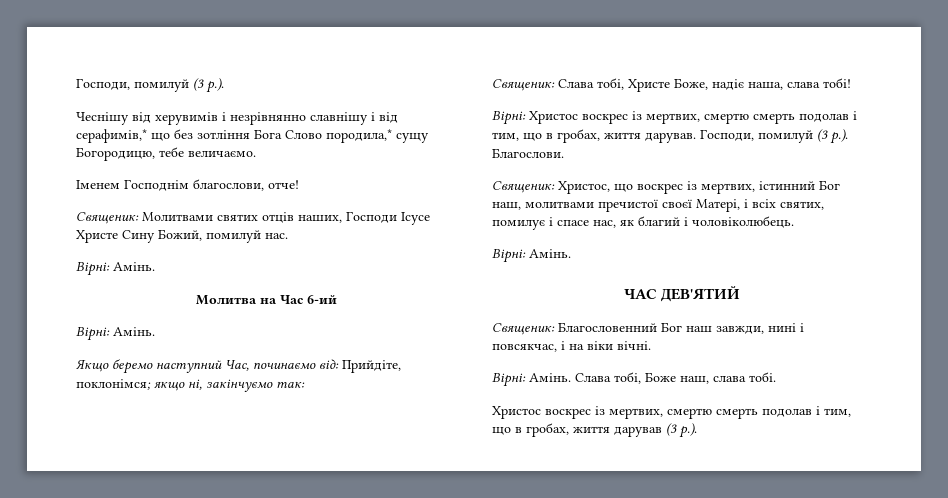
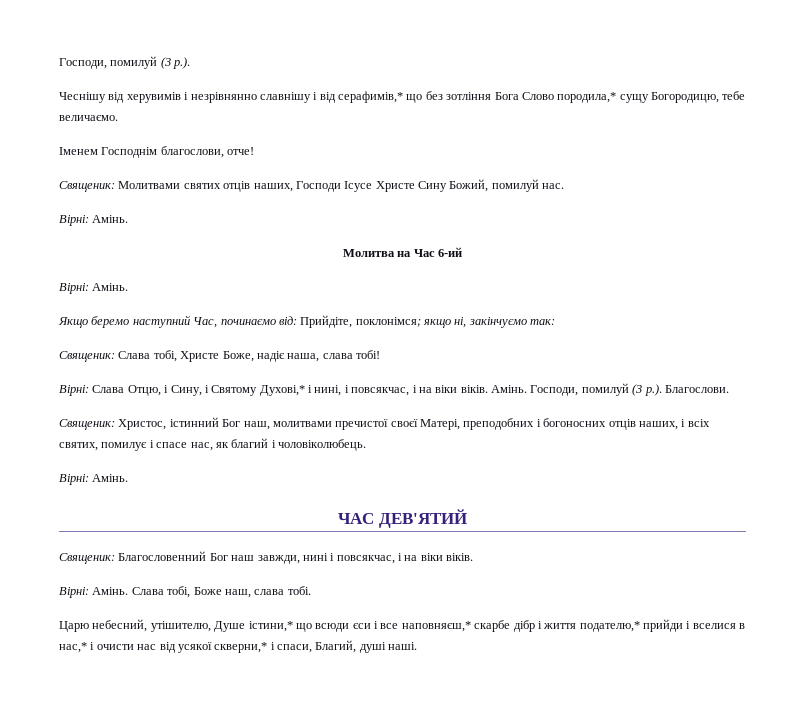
- Вірні: Христос воскрес із мертвих, смертю смерть подолав і тим, що в гробах, життя дарував.
+ Вірні: Слава Отцю, і Сину, і Святому Духові,* і нині, і повсякчас, і на віки віків. Амінь.
- Священик: Христос, що воскрес із мертвих, істинний Бог наш, молитвами пречистої своєї Матері, і всіх святих, помилує і спасе нас, як благий і чоловіколюбець.
+ Священик: Христос, істинний Бог наш, молитвами пречистої своєї Матері, преподобних і богоносних отців наших, і всіх святих, помилує і спасе нас, як благий і чоловіколюбець.
- Священик: Благословенний Бог наш завжди, нині і повсякчас, і на віки вічні.
+ Священик: Благословенний Бог наш завжди, нині і повсякчас, і на віки віків.
- Христос воскрес із мертвих, смертю смерть подолав і тим, що в гробах, життя дарував (3 р.).
+ Царю небесний, утішителю, Душе істини,* що всюди єси і все наповняєш,* скарбе дібр і життя подателю,* прийди і вселися в нас,* і очисти нас від усякої скверни,* і спаси, Благий, душі наші.

